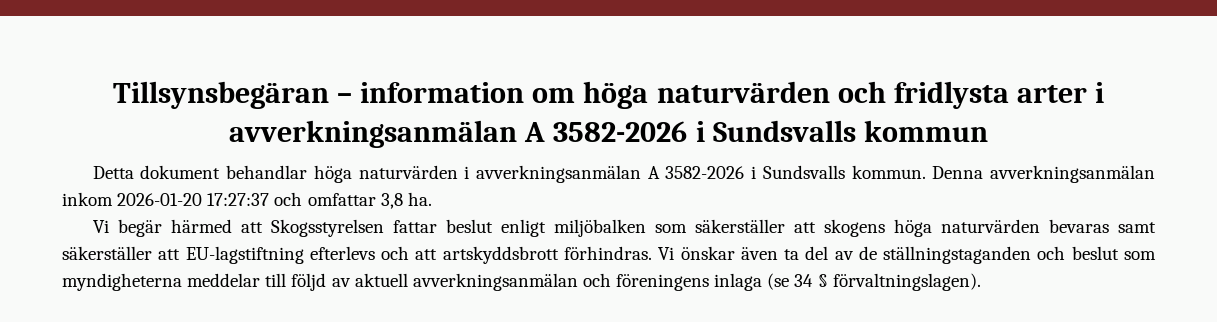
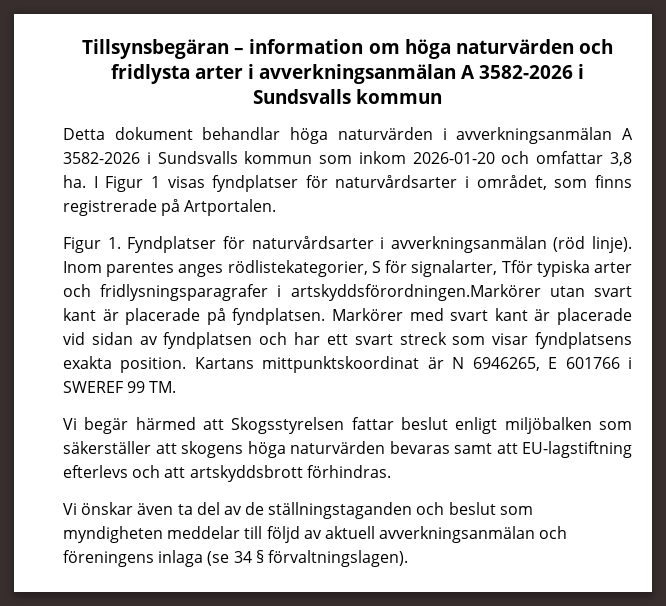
- Detta dokument behandlar höga naturvärden i avverkningsanmälan A 3582-2026 i Sundsvalls kommun. Denna avverkningsanmälan inkom 2026-01-20 17:27:37 och omfattar 3,8 ha.
+ Detta dokument behandlar höga naturvärden i avverkningsanmälan A 3582-2026 i Sundsvalls kommun som inkom 2026-01-20 och omfattar 3,8 ha. I Figur 1 visas fyndplatser för naturvårdsarter i området, som finns registrerade på Artportalen.
+ Figur 1. Fyndplatser för naturvårdsarter i avverkningsanmälan (röd linje). Inom parentes anges rödlistekategorier, S för signalarter, Tför typiska arter och fridlysningsparagrafer i artskyddsförordningen.Markörer utan svart kant är placerade på fyndplatsen. Markörer med svart kant är placerade vid sidan av fyndplatsen och har ett svart streck som visar fyndplatsens exakta position. Kartans mittpunktskoordinat är N 6946265, E 601766 i SWEREF 99 TM.
- Vi begär härmed att Skogsstyrelsen fattar beslut enligt miljöbalken som säkerställer att skogens höga naturvärden bevaras samt säkerställer att EU-lagstiftning efterlevs och att artskyddsbrott förhindras. Vi önskar även ta del av de ställningstaganden och beslut som myndigheterna meddelar till följd av aktuell avverkningsanmälan och föreningens inlaga (se 34 § förvaltningslagen).
+ Vi begär härmed att Skogsstyrelsen fattar beslut enligt miljöbalken som säkerställer att skogens höga naturvärden bevaras samt att EU-lagstiftning efterlevs och att artskyddsbrott förhindras.
+ Vi önskar även ta del av de ställningstaganden och beslut som myndigheten meddelar till följd av aktuell avverkningsanmälan och föreningens inlaga (se 34 § förvaltningslagen).

